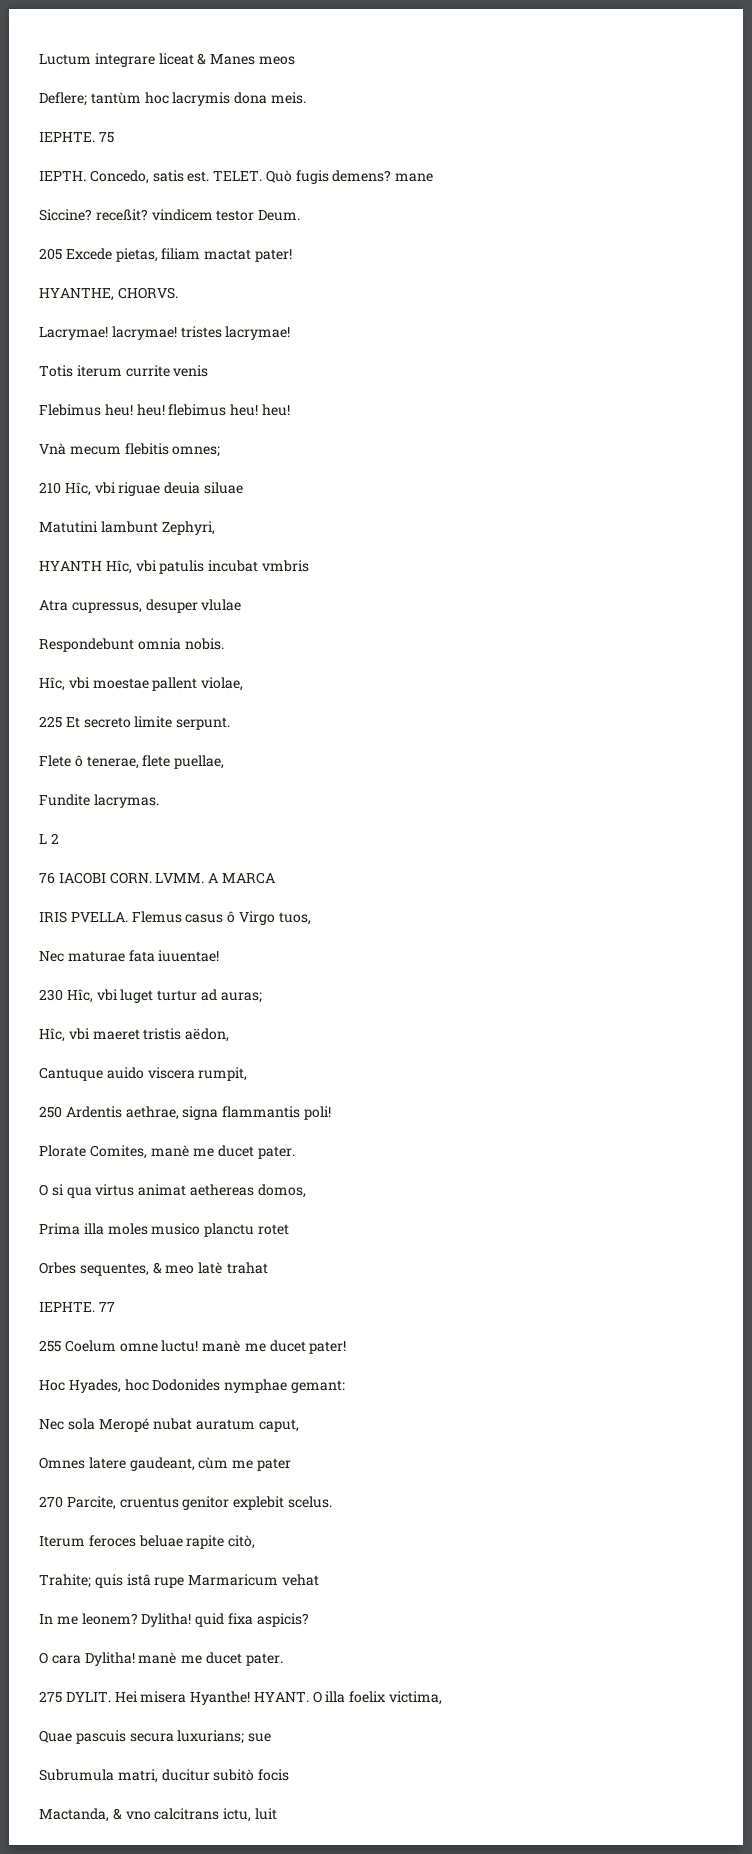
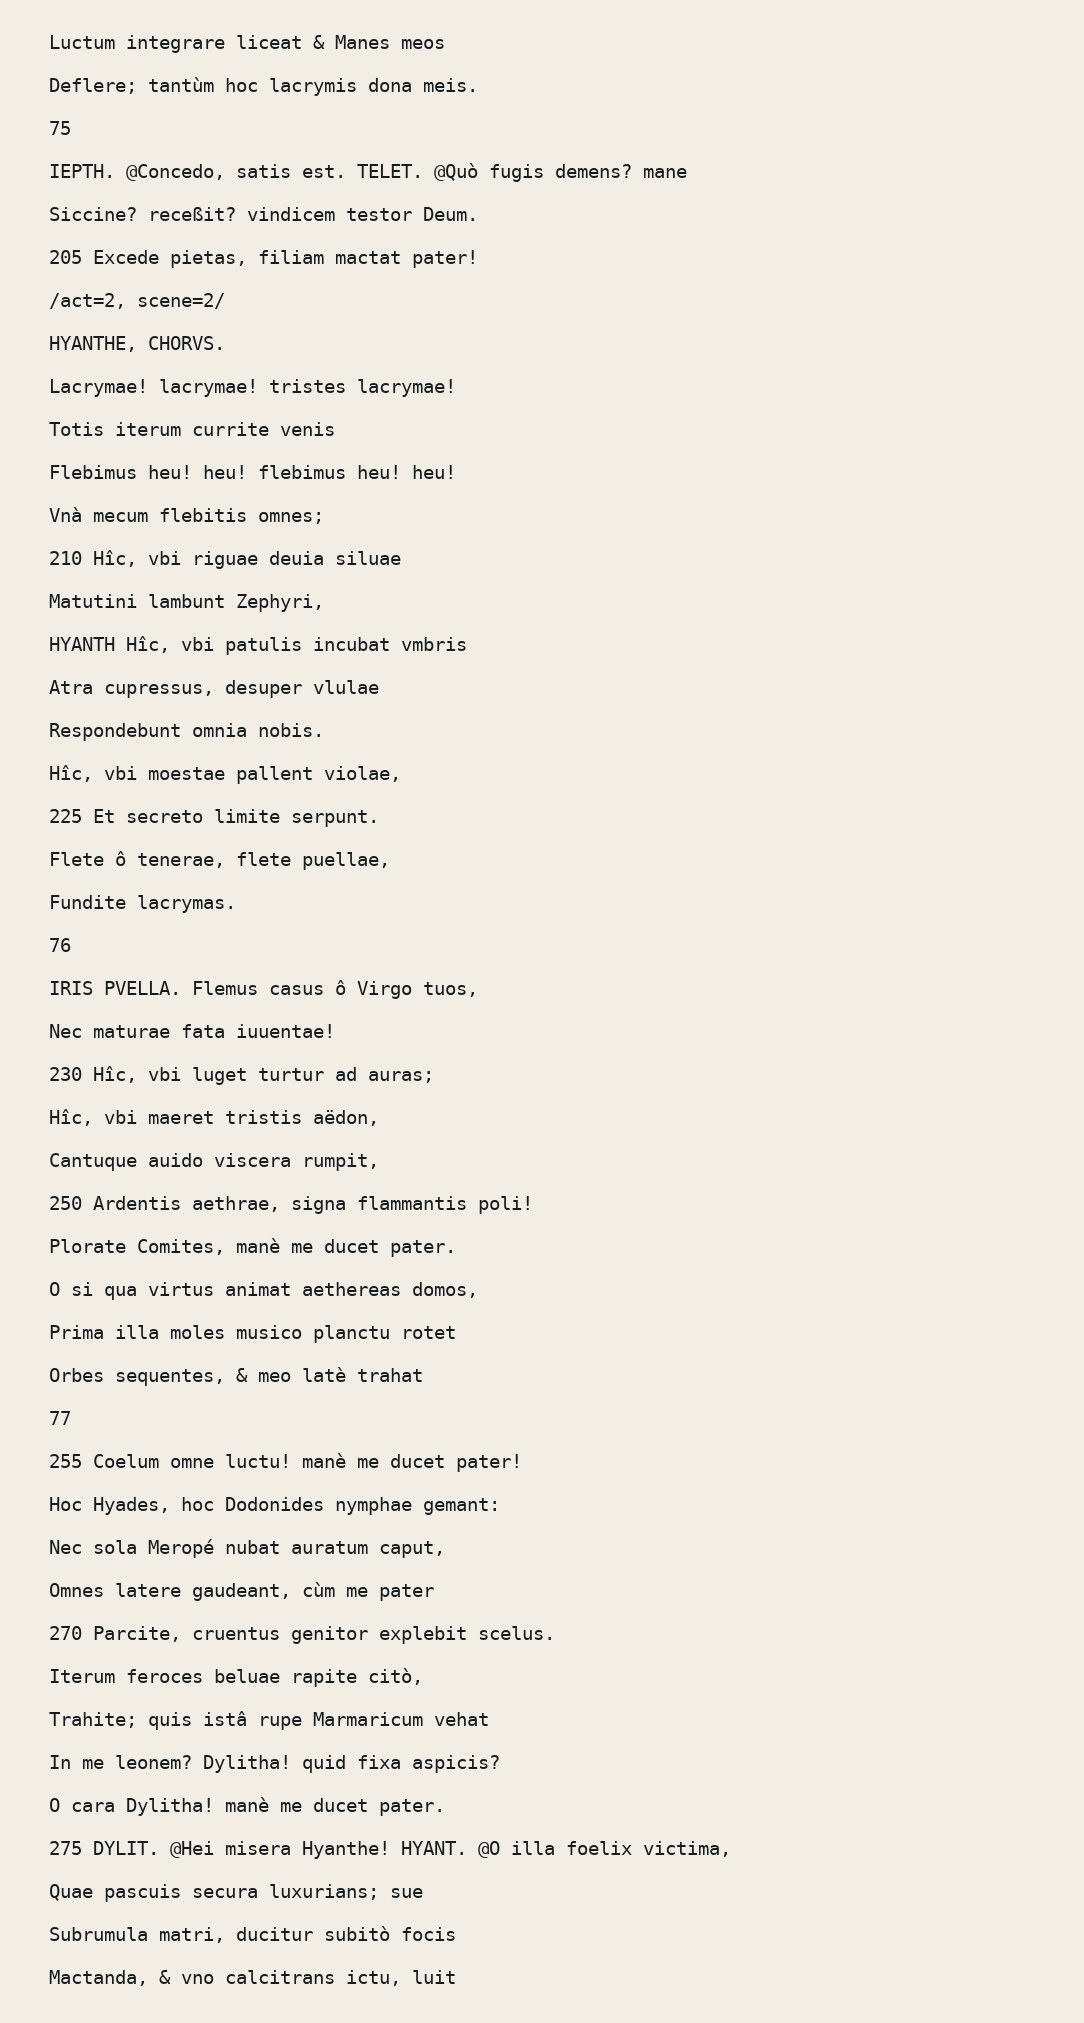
  Deflere; tantùm hoc lacrymis dona meis.
- IEPHTE. 75
+ 75
- Concedo, satis est.
+ @Concedo, satis est.
- Quò fugis demens? mane
+ @Quò fugis demens? mane
+ /act=2, scene=2/
- L 2
- 76 IACOBI CORN. LVMM. A MARCA
+ 76
  Orbes sequentes, & meo latè trahat
- IEPHTE. 77
+ 77
- Hei misera Hyanthe!
+ @Hei misera Hyanthe!
- O illa foelix victima,
+ @O illa foelix victima,

